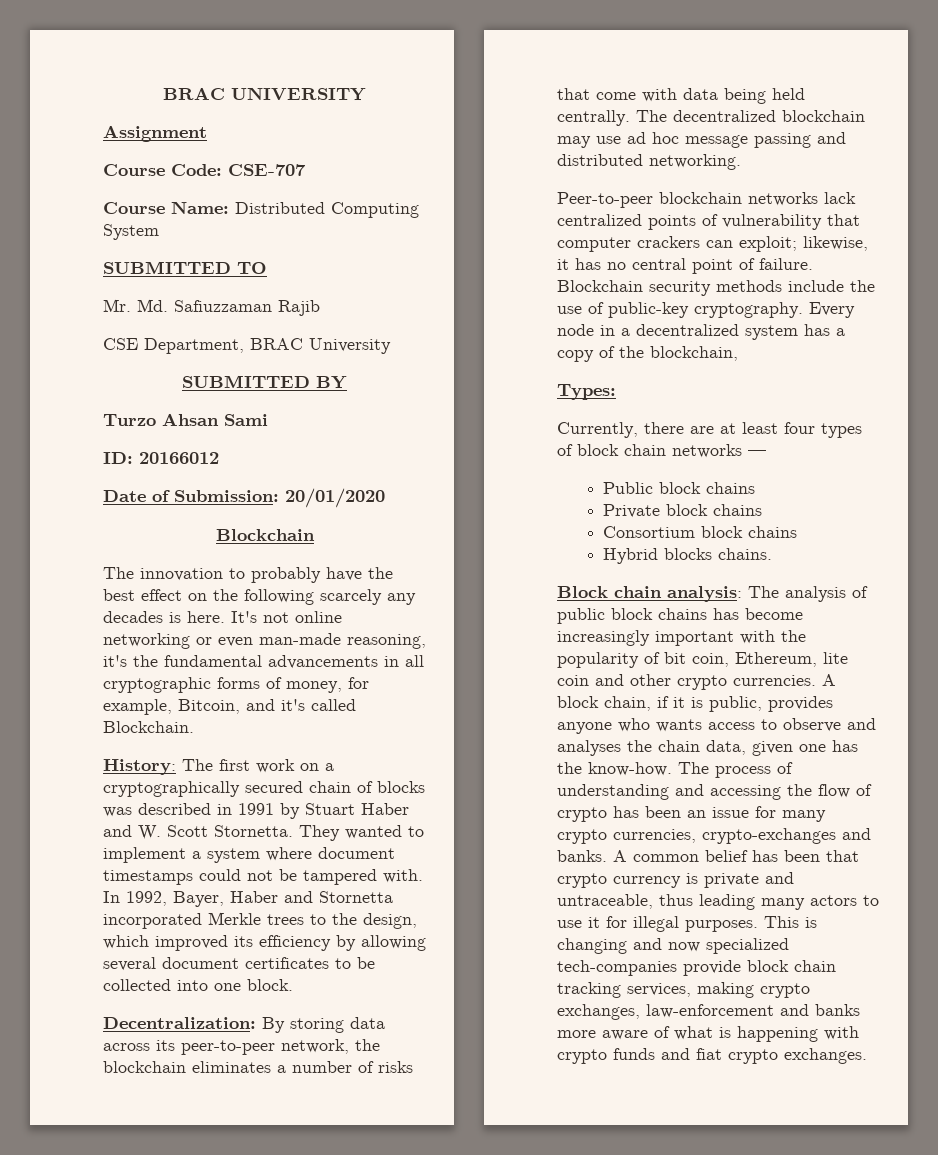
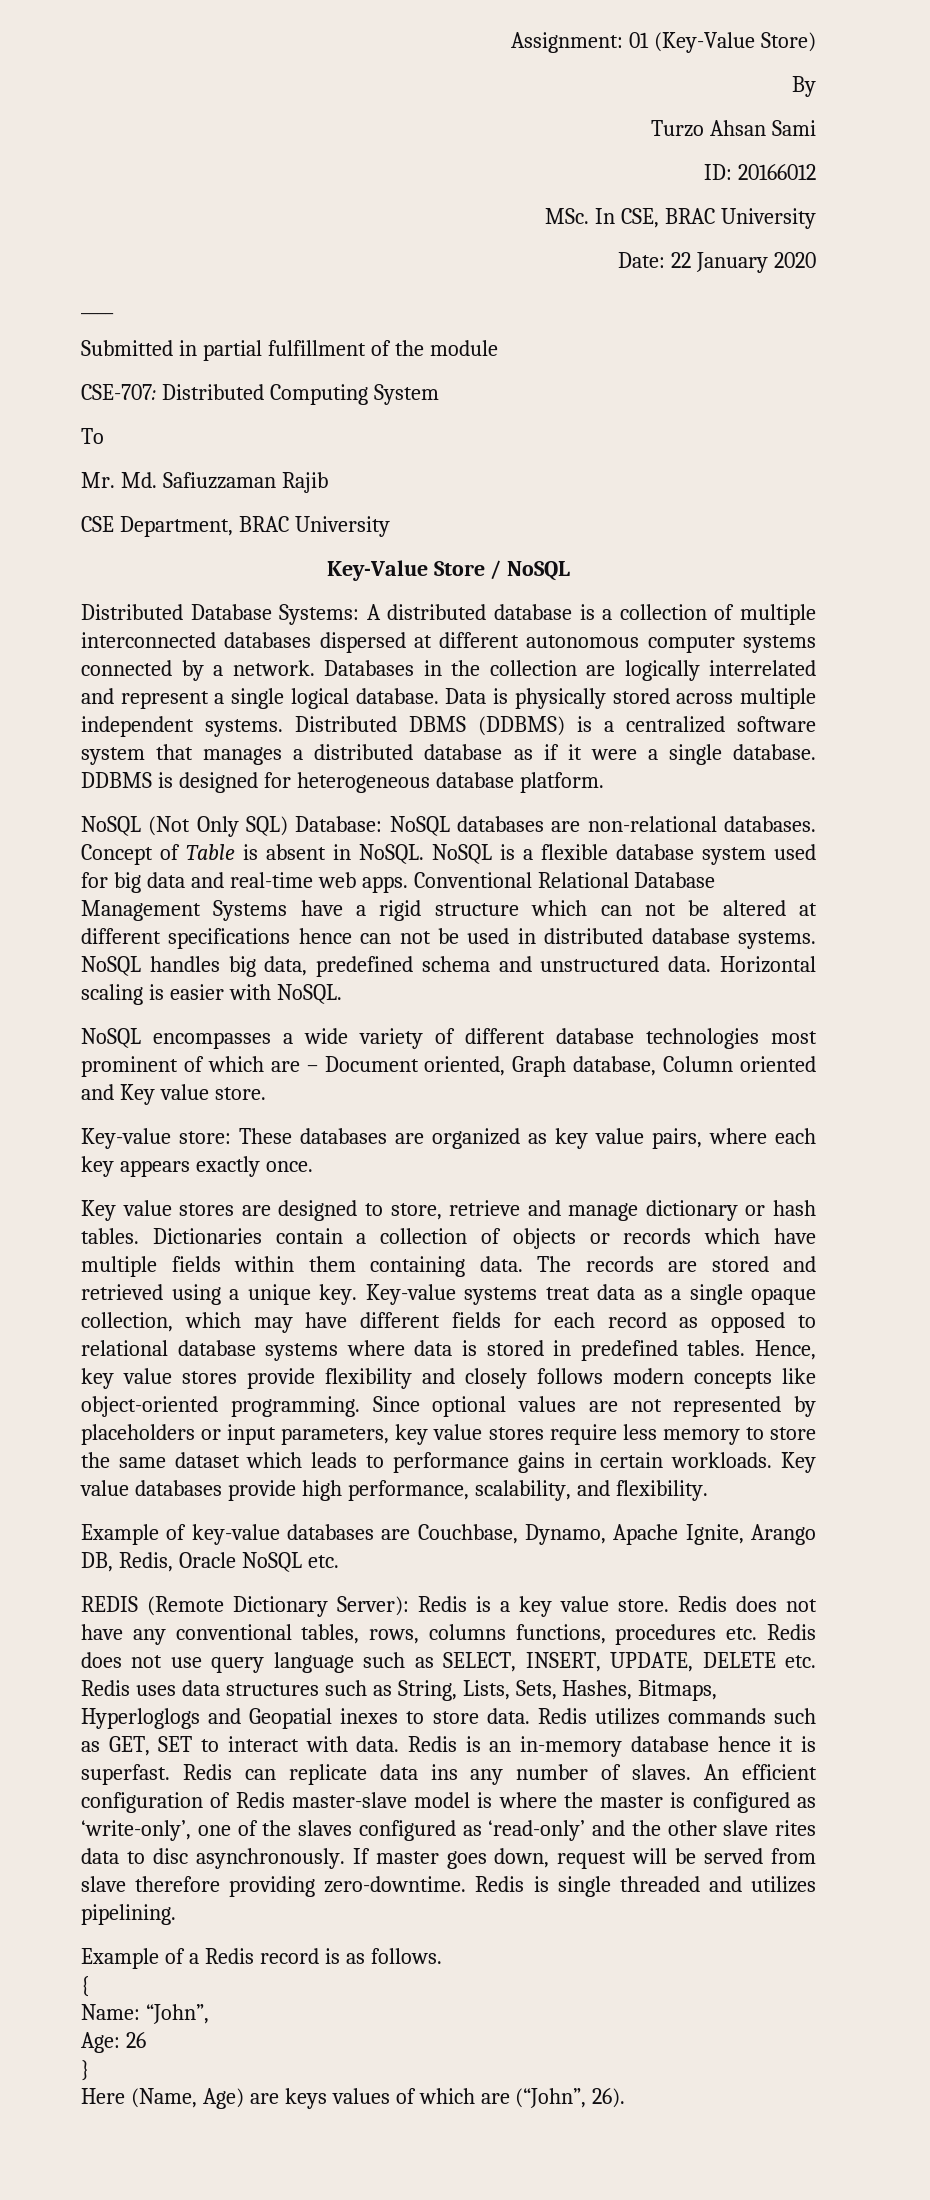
- BRAC UNIVERSITY
- Assignment
- Course Code: CSE-707
- Course Name: Distributed Computing System
+ Assignment: 01 (Key-Value Store)
+ By
+ Turzo Ahsan Sami
+ ID: 20166012
+ MSc. In CSE, BRAC University
+ Date: 22 January 2020
+ ____
+ Submitted in partial fulfillment of the module
+ CSE-707: Distributed Computing System
- SUBMITTED TO
+ To
- SUBMITTED BY
- Turzo Ahsan Sami
- ID: 20166012
- Date of Submission: 20/01/2020
- Blockchain
- The innovation to probably have the best effect on the following scarcely any decades is here. It's not online networking or even man-made reasoning, it's the fundamental advancements in all cryptographic forms of money, for example, Bitcoin, and it's called Blockchain.
- History: The first work on a cryptographically secured chain of blocks was described in 1991 by Stuart Haber and W. Scott Stornetta. They wanted to implement a system where document timestamps could not be tampered with. In 1992, Bayer, Haber and Stornetta incorporated Merkle trees to the design, which improved its efficiency by allowing several document certificates to be collected into one block.
- Decentralization: By storing data across its peer-to-peer network, the blockchain eliminates a number of risks that come with data being held centrally. The decentralized blockchain may use ad hoc message passing and distributed networking.
- Peer-to-peer blockchain networks lack centralized points of vulnerability that computer crackers can exploit; likewise, it has no central point of failure. Blockchain security methods include the use of public-key cryptography. Every node in a decentralized system has a copy of the blockchain,
- Types:
- Currently, there are at least four types of block chain networks —
- Public block chains
- Private block chains
- Consortium block chains
- Hybrid blocks chains.
- Block chain analysis: The analysis of public block chains has become increasingly important with the popularity of bit coin, Ethereum, lite coin and other crypto currencies. A block chain, if it is public, provides anyone who wants access to observe and analyses the chain data, given one has the know-how. The process of understanding and accessing the flow of crypto has been an issue for many crypto currencies, crypto-exchanges and banks. A common belief has been that crypto currency is private and untraceable, thus leading many actors to use it for illegal purposes. This is changing and now specialized tech-companies provide block chain tracking services, making crypto exchanges, law-enforcement and banks more aware of what is happening with crypto funds and fiat crypto exchanges.
+ Key-Value Store / NoSQL
+ Distributed Database Systems: A distributed database is a collection of multiple interconnected databases dispersed at different autonomous computer systems connected by a network. Databases in the collection are logically interrelated and represent a single logical database. Data is physically stored across multiple independent systems. Distributed DBMS (DDBMS) is a centralized software system that manages a distributed database as if it were a single database. DDBMS is designed for heterogeneous database platform.
+ NoSQL (Not Only SQL) Database: NoSQL databases are non-relational databases. Concept of Table is absent in NoSQL. NoSQL is a flexible database system used for big data and real-time web apps. Conventional Relational Database Management Systems have a rigid structure which can not be altered at different specifications hence can not be used in distributed database systems. NoSQL handles big data, predefined schema and unstructured data. Horizontal scaling is easier with NoSQL.
+ NoSQL encompasses a wide variety of different database technologies most prominent of which are – Document oriented, Graph database, Column oriented and Key value store.
+ Key-value store: These databases are organized as key value pairs, where each key appears exactly once.
+ Key value stores are designed to store, retrieve and manage dictionary or hash tables. Dictionaries contain a collection of objects or records which have multiple fields within them containing data. The records are stored and retrieved using a unique key. Key-value systems treat data as a single opaque collection, which may have different fields for each record as opposed to relational database systems where data is stored in predefined tables. Hence, key value stores provide flexibility and closely follows modern concepts like object-oriented programming. Since optional values are not represented by placeholders or input parameters, key value stores require less memory to store the same dataset which leads to performance gains in certain workloads. Key value databases provide high performance, scalability, and flexibility.
+ Example of key-value databases are Couchbase, Dynamo, Apache Ignite, Arango DB, Redis, Oracle NoSQL etc.
+ REDIS (Remote Dictionary Server): Redis is a key value store. Redis does not have any conventional tables, rows, columns functions, procedures etc. Redis does not use query language such as SELECT, INSERT, UPDATE, DELETE etc. Redis uses data structures such as String, Lists, Sets, Hashes, Bitmaps, Hyperloglogs and Geopatial inexes to store data. Redis utilizes commands such as GET, SET to interact with data. Redis is an in-memory database hence it is superfast. Redis can replicate data ins any number of slaves. An efficient configuration of Redis master-slave model is where the master is configured as ‘write-only’, one of the slaves configured as ‘read-only’ and the other slave rites data to disc asynchronously. If master goes down, request will be served from slave therefore providing zero-downtime. Redis is single threaded and utilizes pipelining.
+ Example of a Redis record is as follows.
+ {
+ Name: “John”,
+ Age: 26
+ }
+ Here (Name, Age) are keys values of which are (“John”, 26).

